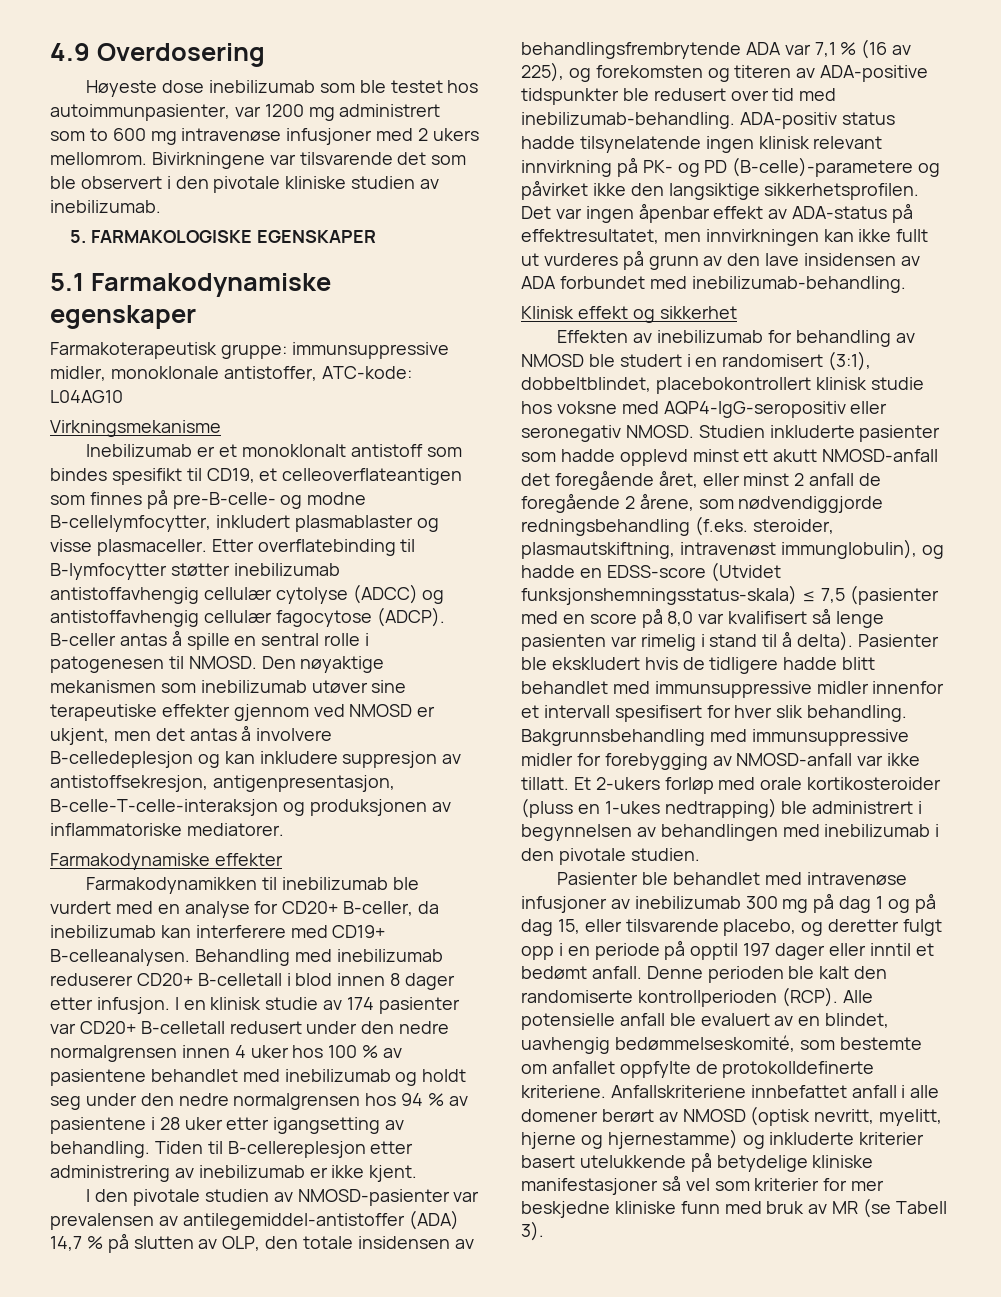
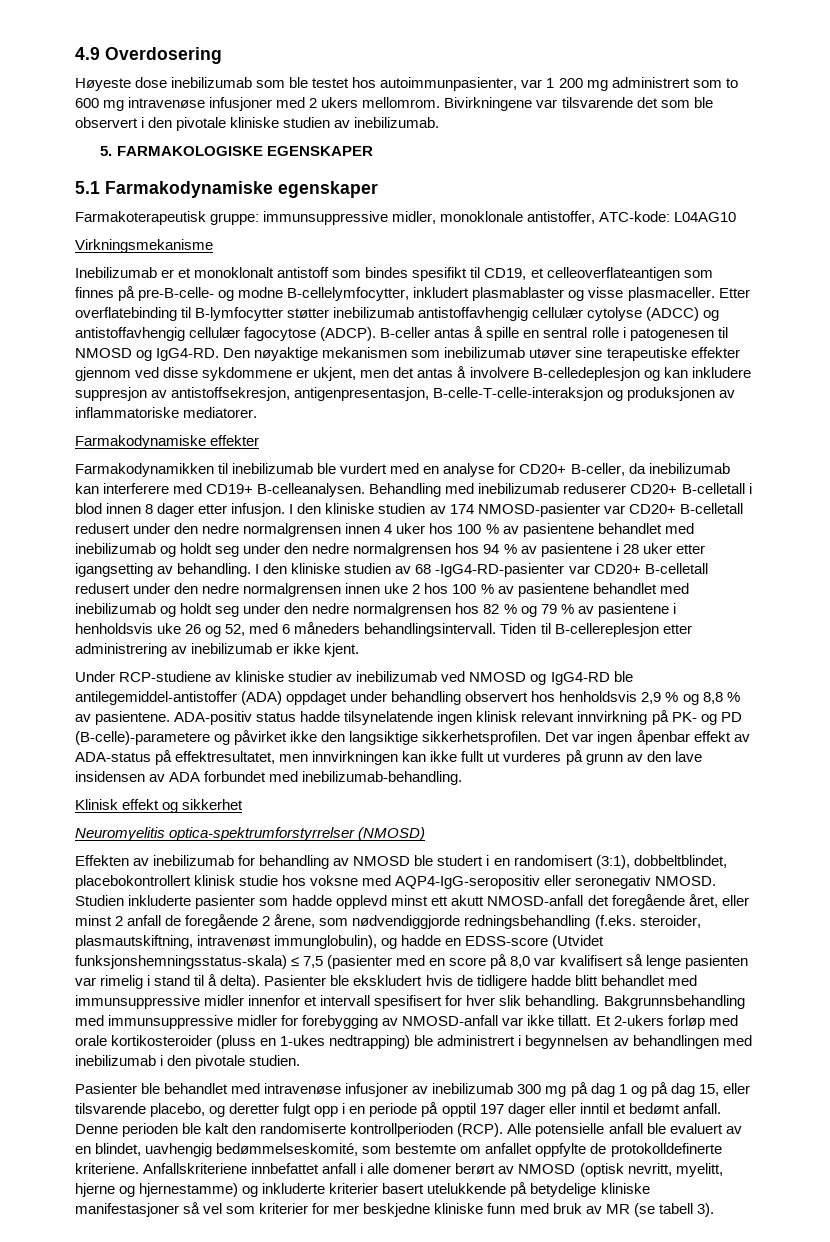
- Høyeste dose inebilizumab som ble testet hos autoimmunpasienter, var 1200 mg administrert som to 600 mg intravenøse infusjoner med 2 ukers mellomrom.
+ Høyeste dose inebilizumab som ble testet hos autoimmunpasienter, var 1 200 mg administrert som to 600 mg intravenøse infusjoner med 2 ukers mellomrom.
- B-celler antas å spille en sentral rolle i patogenesen til NMOSD.
+ B-celler antas å spille en sentral rolle i patogenesen til NMOSD og IgG4-RD.
- Den nøyaktige mekanismen som inebilizumab utøver sine terapeutiske effekter gjennom ved NMOSD er ukjent, men det antas å involvere B-celledeplesjon og kan inkludere suppresjon av antistoffsekresjon, antigenpresentasjon, B-celle-T-celle-interaksjon og produksjonen av inflammatoriske mediatorer.
+ Den nøyaktige mekanismen som inebilizumab utøver sine terapeutiske effekter gjennom ved disse sykdommene er ukjent, men det antas å involvere B-celledeplesjon og kan inkludere suppresjon av antistoffsekresjon, antigenpresentasjon, B-celle-T-celle-interaksjon og produksjonen av inflammatoriske mediatorer.
- I en klinisk studie av 174 pasienter var CD20+ B-celletall redusert under den nedre normalgrensen innen 4 uker hos 100 % av pasientene behandlet med inebilizumab og holdt seg under den nedre normalgrensen hos 94 % av pasientene i 28 uker etter igangsetting av behandling.
+ I den kliniske studien av 174 NMOSD-pasienter var CD20+ B-celletall redusert under den nedre normalgrensen innen 4 uker hos 100 % av pasientene behandlet med inebilizumab og holdt seg under den nedre normalgrensen hos 94 % av pasientene i 28 uker etter igangsetting av behandling.
+ I den kliniske studien av 68 -IgG4-RD-pasienter var CD20+ B-celletall redusert under den nedre normalgrensen innen uke 2 hos 100 % av pasientene behandlet med inebilizumab og holdt seg under den nedre normalgrensen hos 82 % og 79 % av pasientene i henholdsvis uke 26 og 52, med 6 måneders behandlingsintervall.
- I den pivotale studien av NMOSD-pasienter var prevalensen av antilegemiddel-antistoffer (ADA) 14,7 % på slutten av OLP, den totale insidensen av behandlingsfrembrytende ADA var 7,1 % (16 av 225), og forekomsten og titeren av ADA-positive tidspunkter ble redusert over tid med inebilizumab-behandling.
+ Under RCP-studiene av kliniske studier av inebilizumab ved NMOSD og IgG4-RD ble antilegemiddel-antistoffer (ADA) oppdaget under behandling observert hos henholdsvis 2,9 % og 8,8 % av pasientene.
+ Neuromyelitis optica-spektrumforstyrrelser (NMOSD)
- Anfallskriteriene innbefattet anfall i alle domener berørt av NMOSD (optisk nevritt, myelitt, hjerne og hjernestamme) og inkluderte kriterier basert utelukkende på betydelige kliniske manifestasjoner så vel som kriterier for mer beskjedne kliniske funn med bruk av MR (se Tabell 3).
+ Anfallskriteriene innbefattet anfall i alle domener berørt av NMOSD (optisk nevritt, myelitt, hjerne og hjernestamme) og inkluderte kriterier basert utelukkende på betydelige kliniske manifestasjoner så vel som kriterier for mer beskjedne kliniske funn med bruk av MR (se tabell 3).

